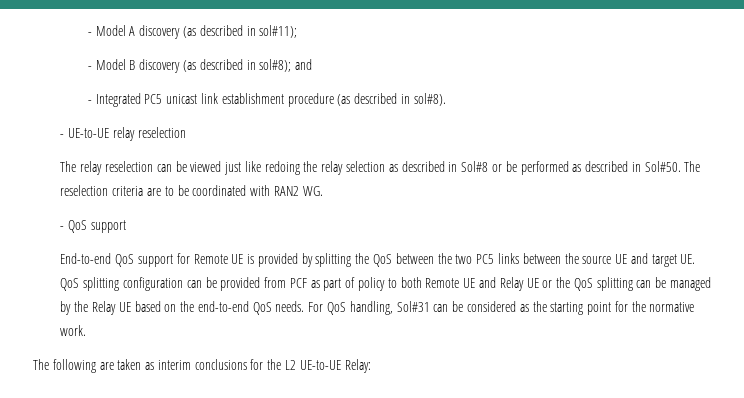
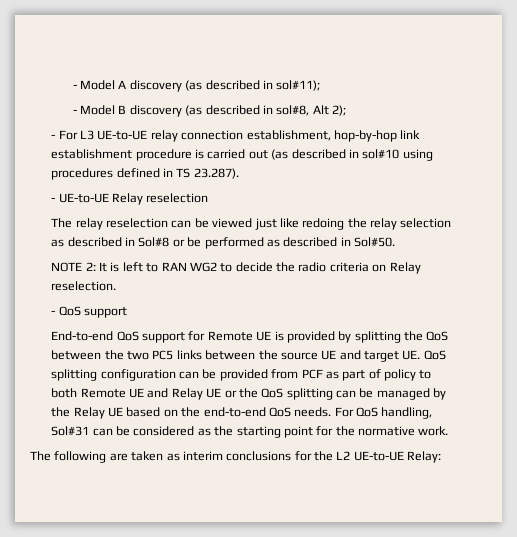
- - Model B discovery (as described in sol#8); and
- - Integrated PC5 unicast link establishment procedure (as described in sol#8).
+ - Model B discovery (as described in sol#8, Alt 2);
+ - For L3 UE-to-UE relay connection establishment, hop-by-hop link establishment procedure is carried out (as described in sol#10 using procedures defined in TS 23.287).
- - UE-to-UE relay reselection
+ - UE-to-UE Relay reselection
- The relay reselection can be viewed just like redoing the relay selection as described in Sol#8 or be performed as described in Sol#50. The reselection criteria are to be coordinated with RAN2 WG.
+ The relay reselection can be viewed just like redoing the relay selection as described in Sol#8 or be performed as described in Sol#50.
+ NOTE 2: It is left to RAN WG2 to decide the radio criteria on Relay reselection.

